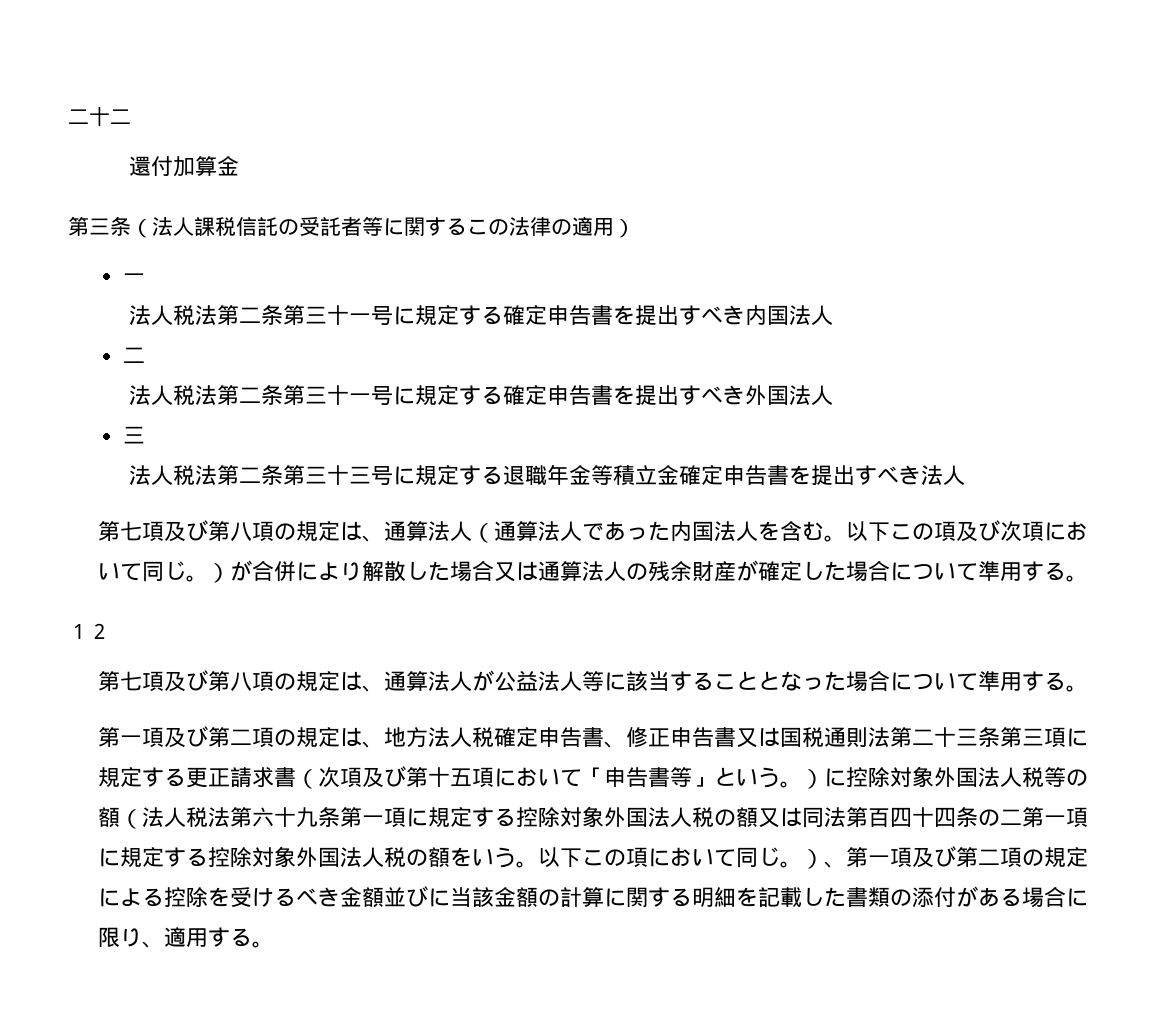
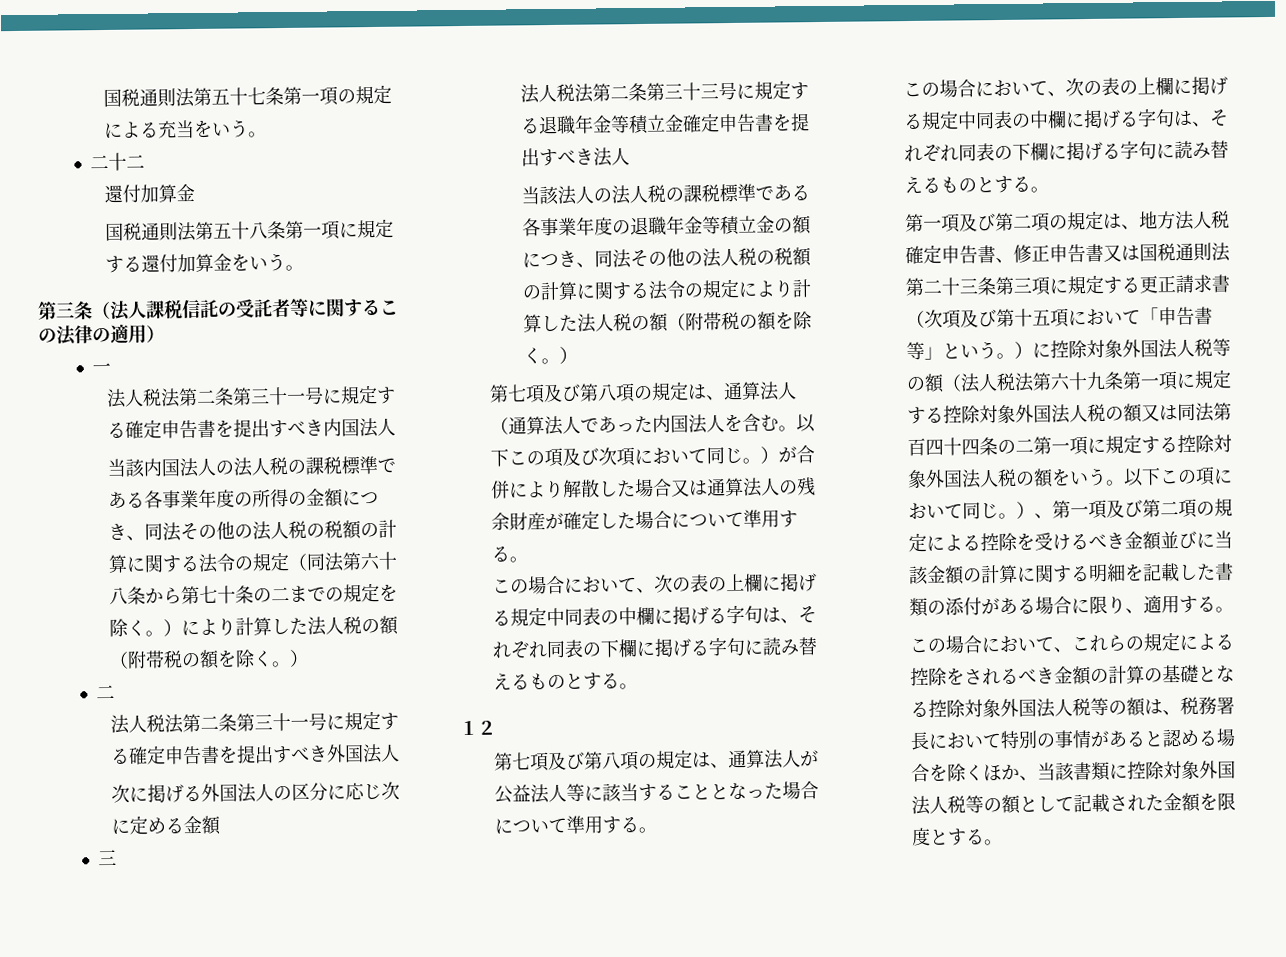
+ 国税通則法第五十七条第一項の規定による充当をいう。
  二十二
  還付加算金
+ 国税通則法第五十八条第一項に規定する還付加算金をいう。
+ 当該内国法人の法人税の課税標準である各事業年度の所得の金額につき、同法その他の法人税の税額の計算に関する法令の規定（同法第六十八条から第七十条の二までの規定を除く。）により計算した法人税の額（附帯税の額を除く。）
+ 次に掲げる外国法人の区分に応じ次に定める金額
+ 当該法人の法人税の課税標準である各事業年度の退職年金等積立金の額につき、同法その他の法人税の税額の計算に関する法令の規定により計算した法人税の額（附帯税の額を除く。）
  以下この項及び次項において同じ。）が合併により解散した場合又は通算法人の残余財産が確定した場合について準用する。
+ この場合において、次の表の上欄に掲げる規定中同表の中欄に掲げる字句は、それぞれ同表の下欄に掲げる字句に読み替えるものとする。
  第七項及び第八項の規定は、通算法人が公益法人等に該当することとなった場合について準用する。
+ この場合において、次の表の上欄に掲げる規定中同表の中欄に掲げる字句は、それぞれ同表の下欄に掲げる字句に読み替えるものとする。
+ この場合において、これらの規定による控除をされるべき金額の計算の基礎となる控除対象外国法人税等の額は、税務署長において特別の事情があると認める場合を除くほか、当該書類に控除対象外国法人税等の額として記載された金額を限度とする。

